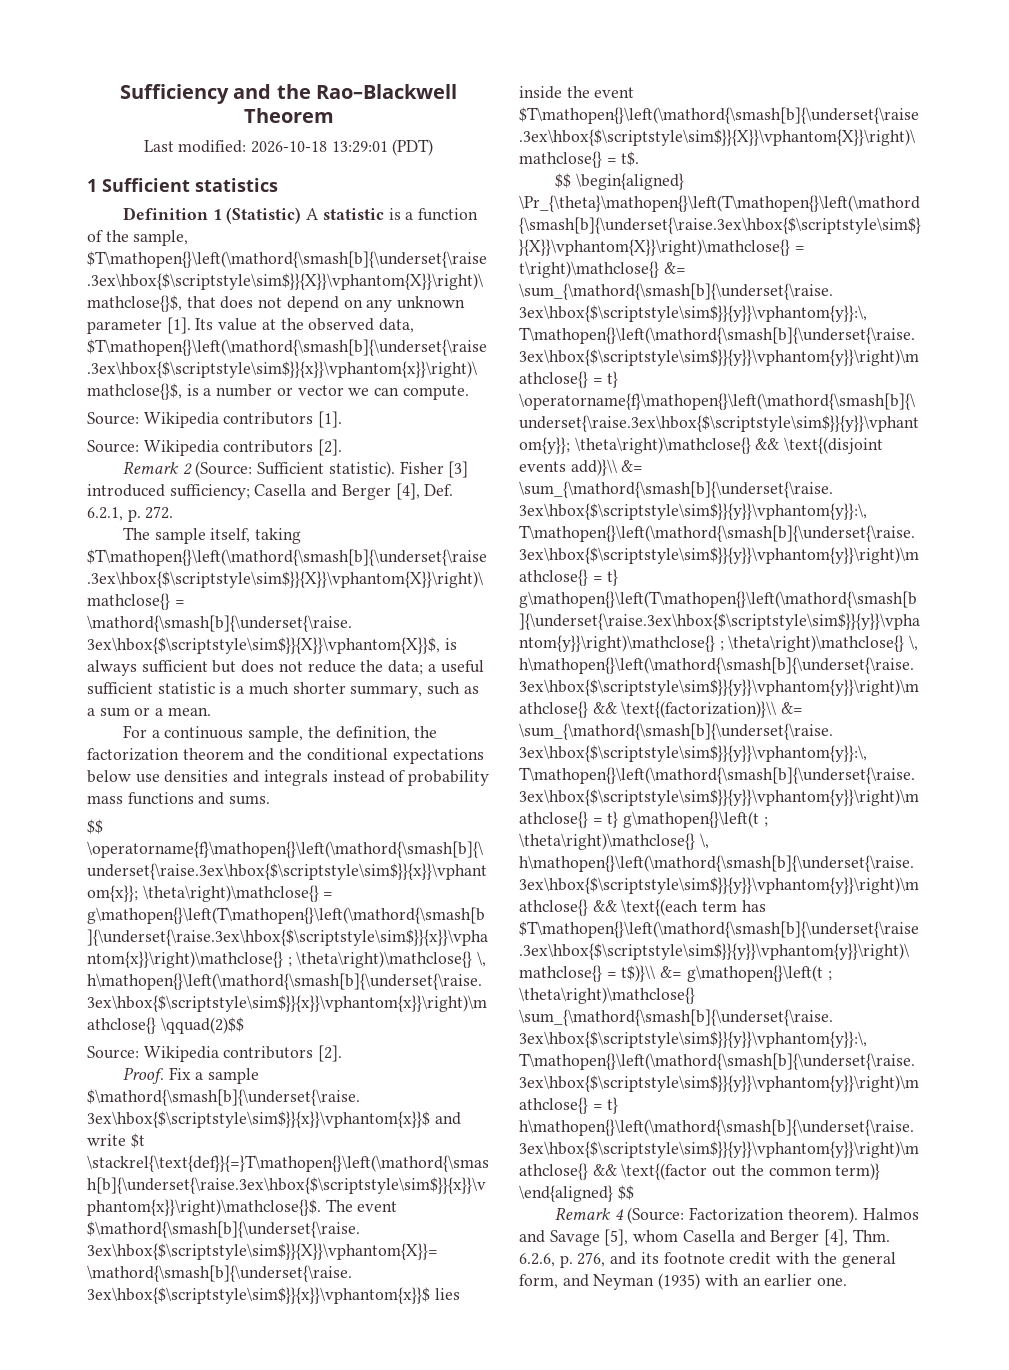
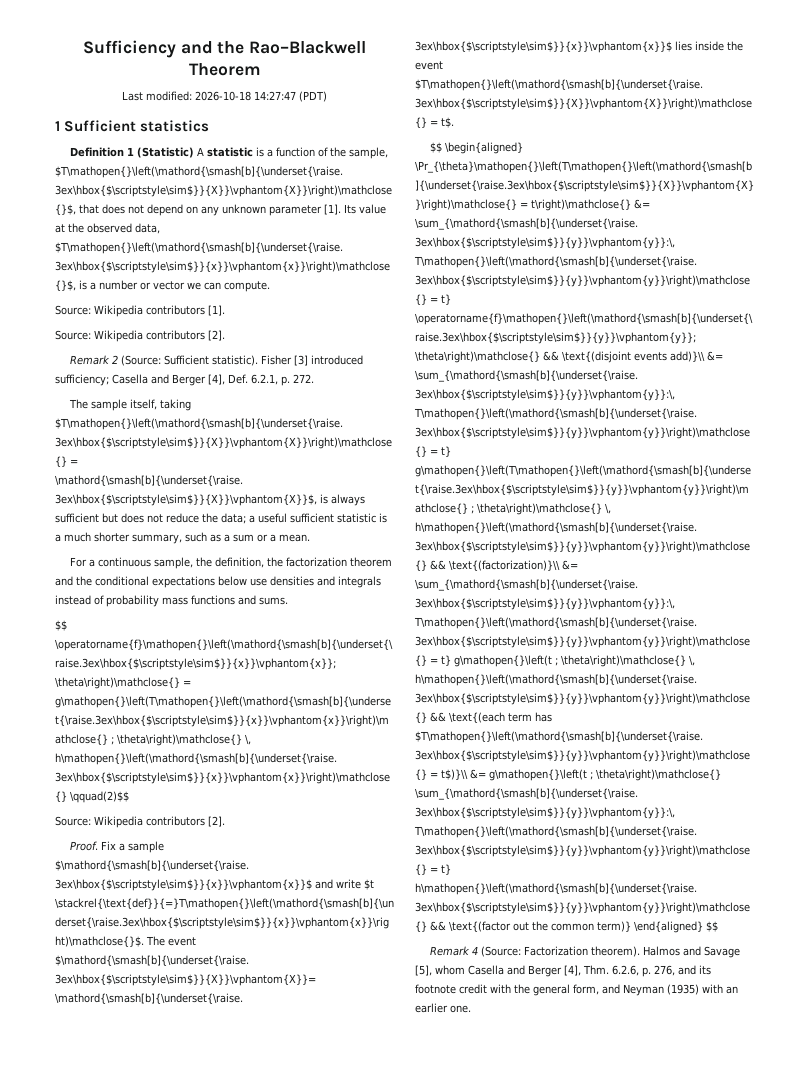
- Last modified: 2026-10-18 13:29:01 (PDT)
+ Last modified: 2026-10-18 14:27:47 (PDT)

